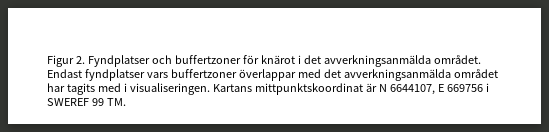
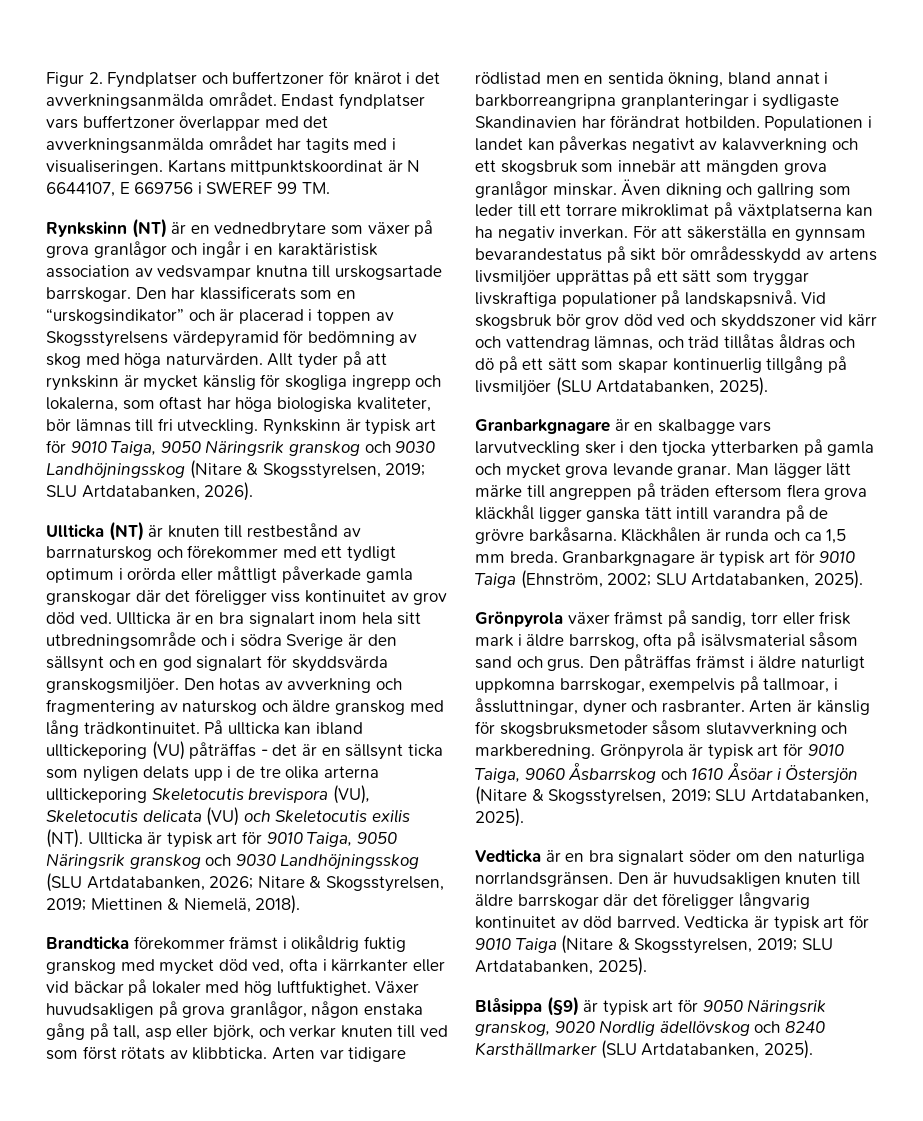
+ Rynkskinn (NT) är en vednedbrytare som växer på grova granlågor och ingår i en karaktäristisk association av vedsvampar knutna till urskogsartade barrskogar. Den har klassificerats som en “urskogsindikator” och är placerad i toppen av Skogsstyrelsens värdepyramid för bedömning av skog med höga naturvärden. Allt tyder på att rynkskinn är mycket känslig för skogliga ingrepp och lokalerna, som oftast har höga biologiska kvaliteter, bör lämnas till fri utveckling. Rynkskinn är typisk art för 9010 Taiga, 9050 Näringsrik granskog och 9030 Landhöjningsskog (Nitare & Skogsstyrelsen, 2019; SLU Artdatabanken, 2026).
+ Ullticka (NT) är knuten till restbestånd av barrnaturskog och förekommer med ett tydligt optimum i orörda eller måttligt påverkade gamla granskogar där det föreligger viss kontinuitet av grov död ved. Ullticka är en bra signalart inom hela sitt utbredningsområde och i södra Sverige är den sällsynt och en god signalart för skyddsvärda granskogsmiljöer. Den hotas av avverkning och fragmentering av naturskog och äldre granskog med lång trädkontinuitet. På ullticka kan ibland ulltickeporing (VU) påträffas - det är en sällsynt ticka som nyligen delats upp i de tre olika arterna ulltickeporing Skeletocutis brevispora (VU), Skeletocutis delicata (VU) och Skeletocutis exilis (NT). Ullticka är typisk art för 9010 Taiga, 9050 Näringsrik granskog och 9030 Landhöjningsskog (SLU Artdatabanken, 2026; Nitare & Skogsstyrelsen, 2019; Miettinen & Niemelä, 2018).
+ Brandticka förekommer främst i olikåldrig fuktig granskog med mycket död ved, ofta i kärrkanter eller vid bäckar på lokaler med hög luftfuktighet. Växer huvudsakligen på grova granlågor, någon enstaka gång på tall, asp eller björk, och verkar knuten till ved som först rötats av klibbticka. Arten var tidigare rödlistad men en sentida ökning, bland annat i barkborreangripna granplanteringar i sydligaste Skandinavien har förändrat hotbilden. Populationen i landet kan påverkas negativt av kalavverkning och ett skogsbruk som innebär att mängden grova granlågor minskar. Även dikning och gallring som leder till ett torrare mikroklimat på växtplatserna kan ha negativ inverkan. För att säkerställa en gynnsam bevarandestatus på sikt bör områdesskydd av artens livsmiljöer upprättas på ett sätt som tryggar livskraftiga populationer på landskapsnivå. Vid skogsbruk bör grov död ved och skyddszoner vid kärr och vattendrag lämnas, och träd tillåtas åldras och dö på ett sätt som skapar kontinuerlig tillgång på livsmiljöer (SLU Artdatabanken, 2025).
+ Granbarkgnagare är en skalbagge vars larvutveckling sker i den tjocka ytterbarken på gamla och mycket grova levande granar. Man lägger lätt märke till angreppen på träden eftersom flera grova kläckhål ligger ganska tätt intill varandra på de grövre barkåsarna. Kläckhålen är runda och ca 1,5 mm breda. Granbarkgnagare är typisk art för 9010 Taiga (Ehnström, 2002; SLU Artdatabanken, 2025).
+ Grönpyrola växer främst på sandig, torr eller frisk mark i äldre barrskog, ofta på isälvsmaterial såsom sand och grus. Den påträffas främst i äldre naturligt uppkomna barrskogar, exempelvis på tallmoar, i åssluttningar, dyner och rasbranter. Arten är känslig för skogsbruksmetoder såsom slutavverkning och markberedning. Grönpyrola är typisk art för 9010 Taiga, 9060 Åsbarrskog och 1610 Åsöar i Östersjön (Nitare & Skogsstyrelsen, 2019; SLU Artdatabanken, 2025).
+ Vedticka är en bra signalart söder om den naturliga norrlandsgränsen. Den är huvudsakligen knuten till äldre barrskogar där det föreligger långvarig kontinuitet av död barrved. Vedticka är typisk art för 9010 Taiga (Nitare & Skogsstyrelsen, 2019; SLU Artdatabanken, 2025).
+ Blåsippa (§9) är typisk art för 9050 Näringsrik granskog, 9020 Nordlig ädellövskog och 8240 Karsthällmarker (SLU Artdatabanken, 2025).

